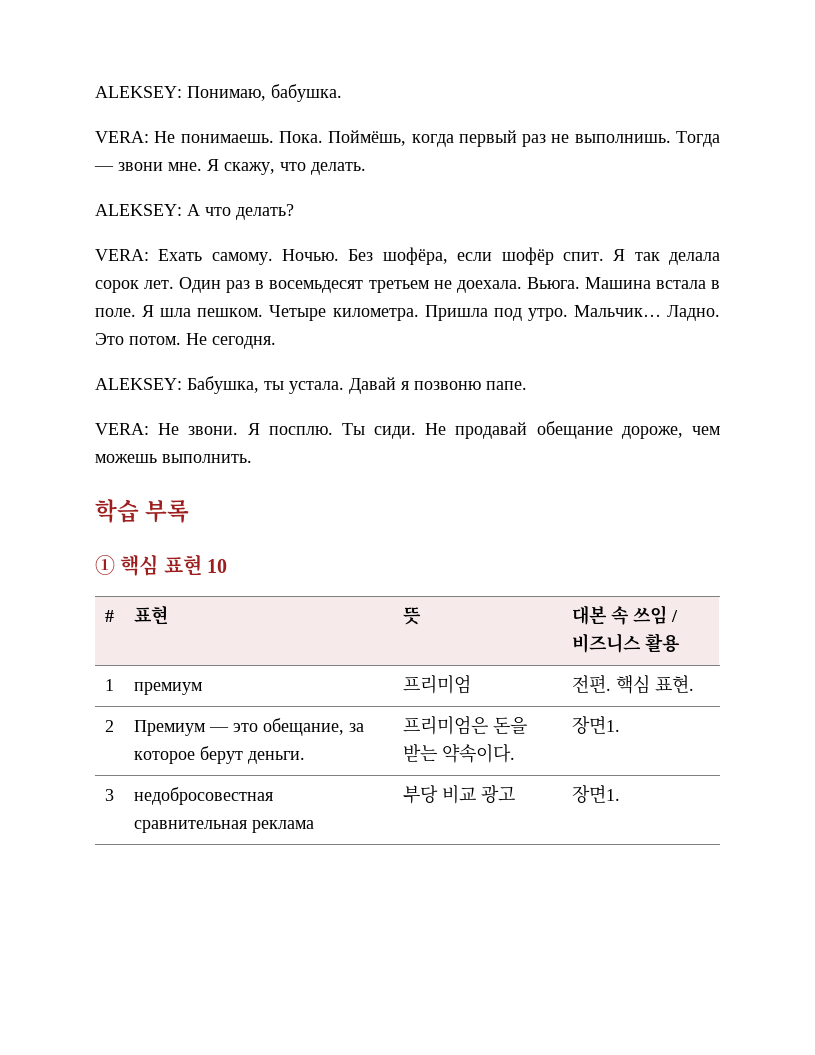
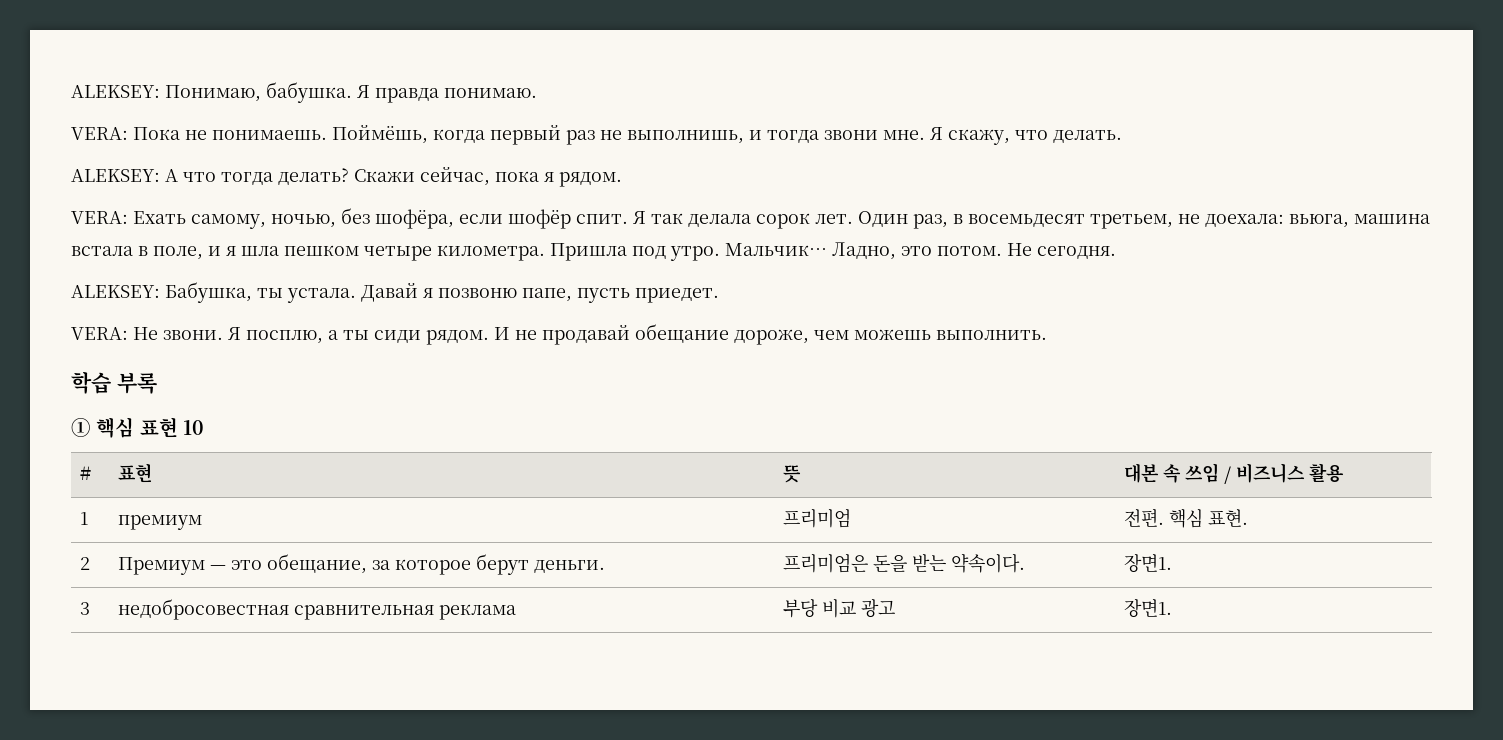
- ALEKSEY: Понимаю, бабушка.
- VERA: Не понимаешь. Пока.
+ ALEKSEY: Понимаю, бабушка. Я правда понимаю.
+ VERA: Пока не понимаешь.
- Поймёшь, когда первый раз не выполнишь. Тогда — звони мне.
+ Поймёшь, когда первый раз не выполнишь, и тогда звони мне.
- ALEKSEY: А что делать?
+ ALEKSEY: А что тогда делать? Скажи сейчас, пока я рядом.
- VERA: Ехать самому. Ночью. Без шофёра, если шофёр спит.
+ VERA: Ехать самому, ночью, без шофёра, если шофёр спит.
- Один раз в восемьдесят третьем не доехала. Вьюга. Машина встала в поле. Я шла пешком. Четыре километра.
+ Один раз, в восемьдесят третьем, не доехала: вьюга, машина встала в поле, и я шла пешком четыре километра.
- Ладно. Это потом.
+ Ладно, это потом.
- Давай я позвоню папе.
+ Давай я позвоню папе, пусть приедет.
- Я посплю. Ты сиди. Не продавай обещание дороже, чем можешь выполнить.
+ Я посплю, а ты сиди рядом. И не продавай обещание дороже, чем можешь выполнить.

